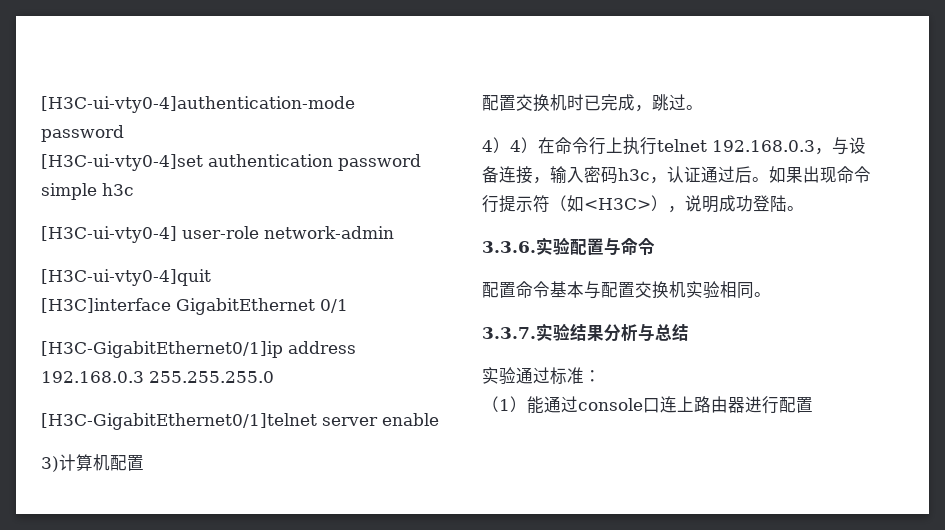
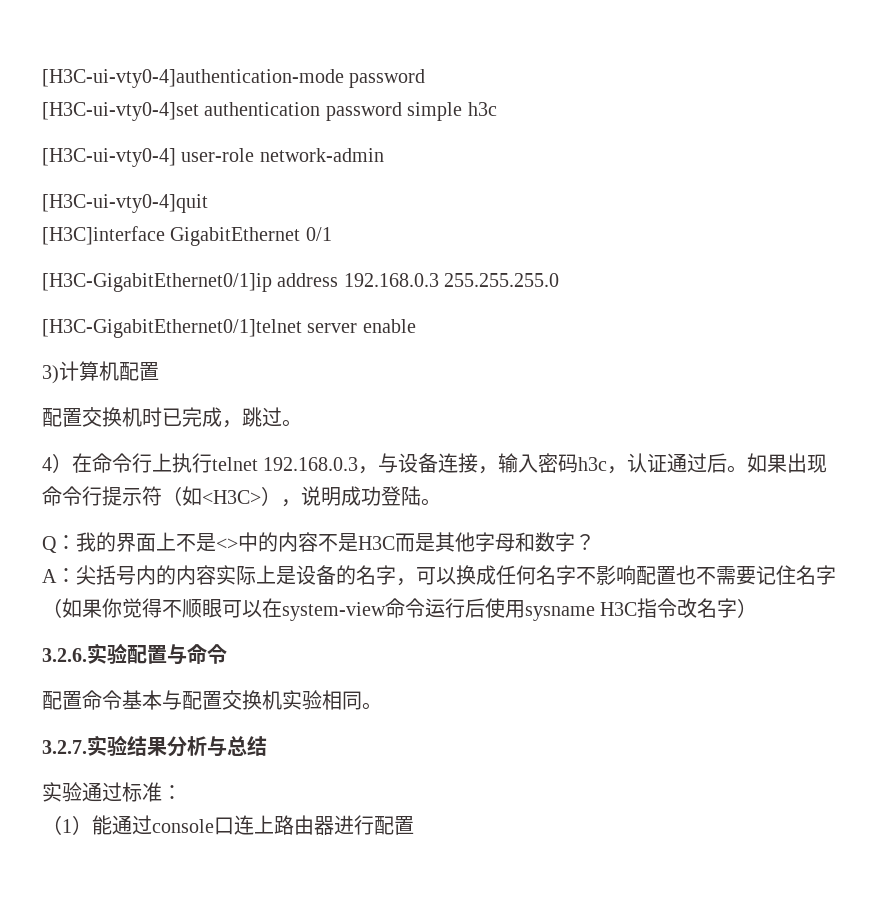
- 4）4）在命令行上执行telnet 192.168.0.3，与设备连接，输入密码h3c，认证通过后。
+ 4）在命令行上执行telnet 192.168.0.3，与设备连接，输入密码h3c，认证通过后。
- 3.3.6.实验配置与命令
+ Q：我的界面上不是<>中的内容不是H3C而是其他字母和数字？
+ A：尖括号内的内容实际上是设备的名字，可以换成任何名字不影响配置也不需要记住名字（如果你觉得不顺眼可以在system-view命令运行后使用sysname H3C指令改名字）
+ 3.2.6.实验配置与命令
- 3.3.7.实验结果分析与总结
+ 3.2.7.实验结果分析与总结

